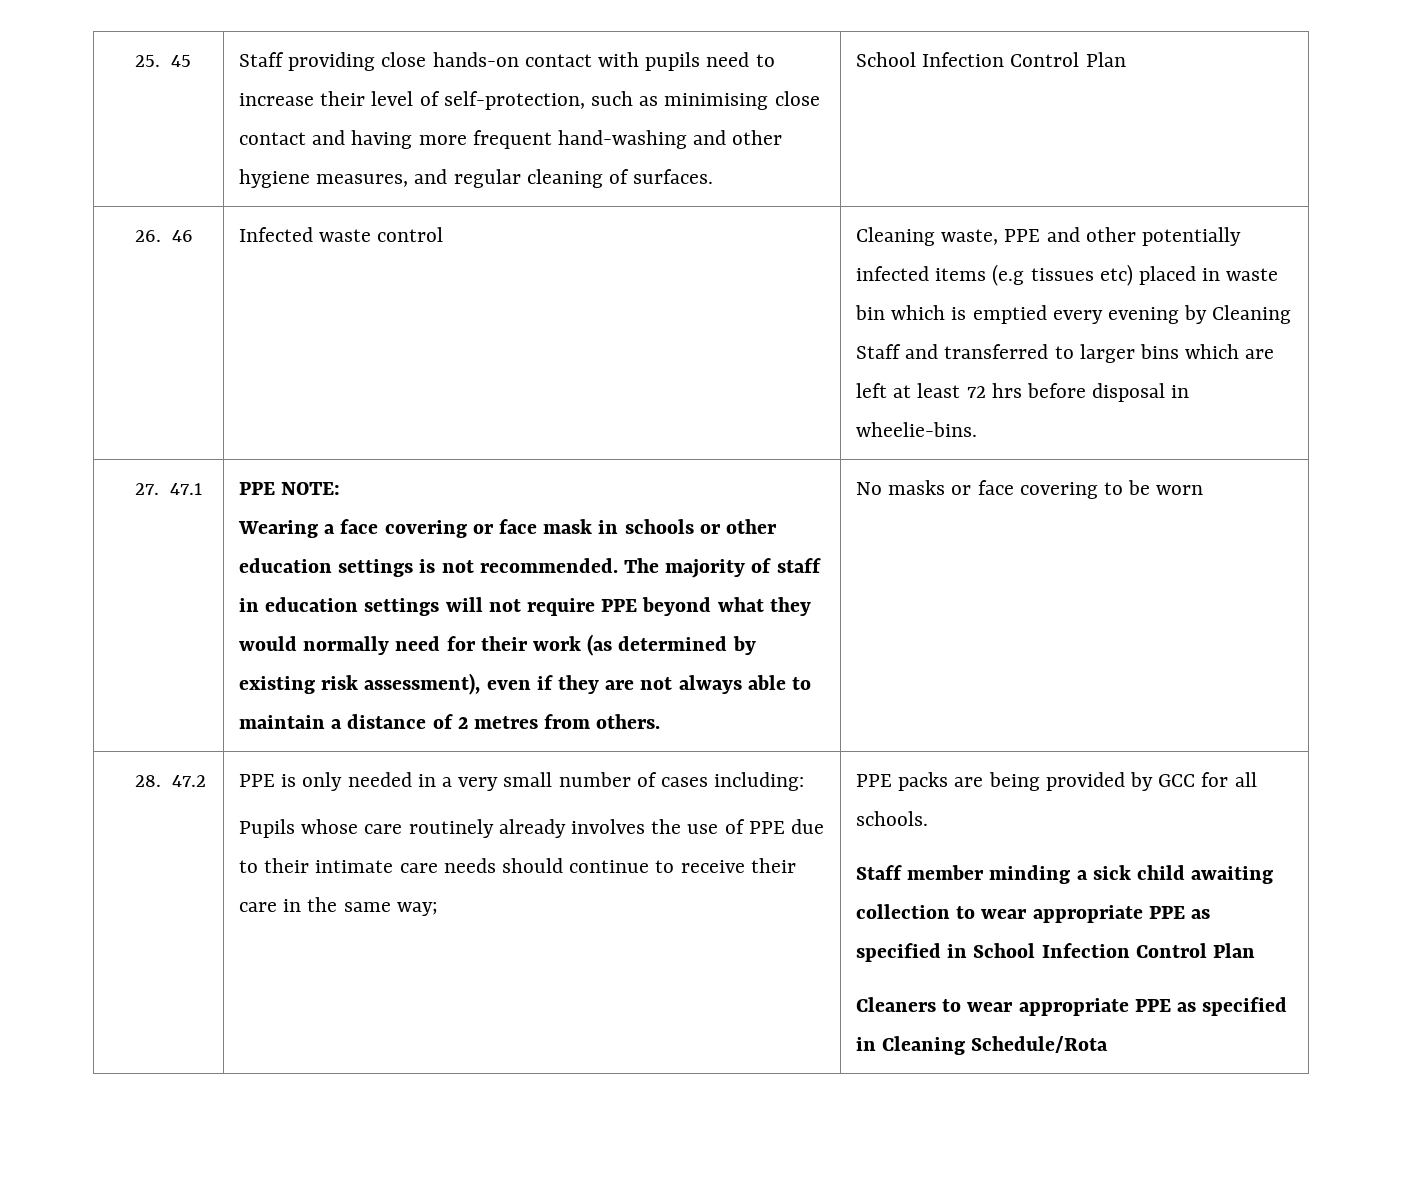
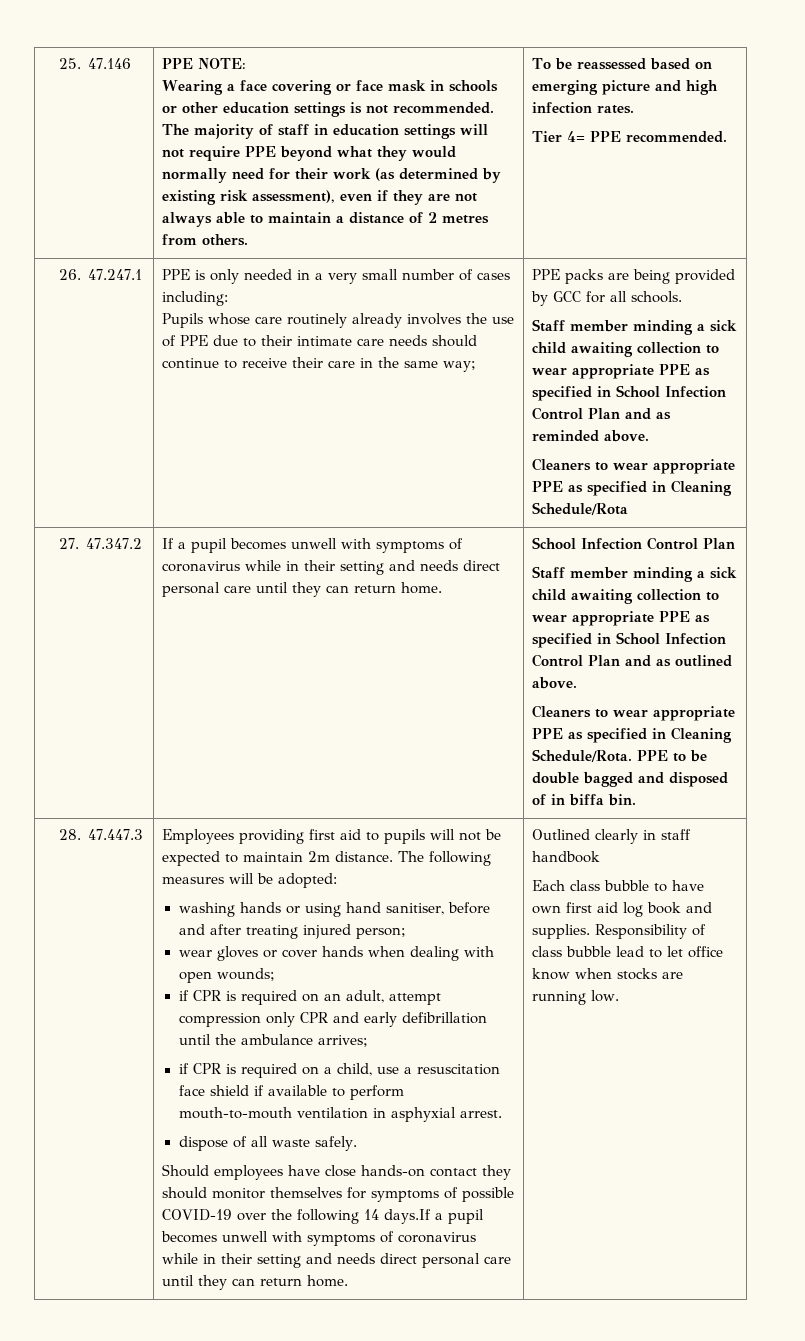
- 25. 45 | Staff providing close hands-on contact with pupils need to increase their level of self-protection, such as minimising close contact and having more frequent hand-washing and other hygiene measures, and regular cleaning of surfaces. | School Infection Control Plan
- 26. 46 | Infected waste control | Cleaning waste, PPE and other potentially infected items (e.g tissues etc) placed in waste bin which is emptied every evening by Cleaning Staff and transferred to larger bins which are left at least 72 hrs before disposal in wheelie-bins.
- 27. 47.1
+ 25. 47.146
- No masks or face covering to be worn
- 28. 47.2
+ To be reassessed based on emerging picture and high infection rates.
+ Tier 4= PPE recommended.
+ 26. 47.247.1
- Staff member minding a sick child awaiting collection to wear appropriate PPE as specified in School Infection Control Plan
+ Staff member minding a sick child awaiting collection to wear appropriate PPE as specified in School Infection Control Plan and as reminded above.
+ 27. 47.347.2 | If a pupil becomes unwell with symptoms of coronavirus while in their setting and needs direct personal care until they can return home. | School Infection Control Plan
+ Staff member minding a sick child awaiting collection to wear appropriate PPE as specified in School Infection Control Plan and as outlined above.
+ Cleaners to wear appropriate PPE as specified in Cleaning Schedule/Rota. PPE to be double bagged and disposed of in biffa bin.
+ 28. 47.447.3 | Employees providing first aid to pupils will not be expected to maintain 2m distance. The following measures will be adopted:
+ washing hands or using hand sanitiser, before and after treating injured person;
+ wear gloves or cover hands when dealing with open wounds;
+ if CPR is required on an adult, attempt compression only CPR and early defibrillation until the ambulance arrives;
+ if CPR is required on a child, use a resuscitation face shield if available to perform mouth-to-mouth ventilation in asphyxial arrest.
+ dispose of all waste safely.
+ Should employees have close hands-on contact they should monitor themselves for symptoms of possible COVID-19 over the following 14 days.If a pupil becomes unwell with symptoms of coronavirus while in their setting and needs direct personal care until they can return home. | Outlined clearly in staff handbook
+ Each class bubble to have own first aid log book and supplies. Responsibility of class bubble lead to let office know when stocks are running low.

